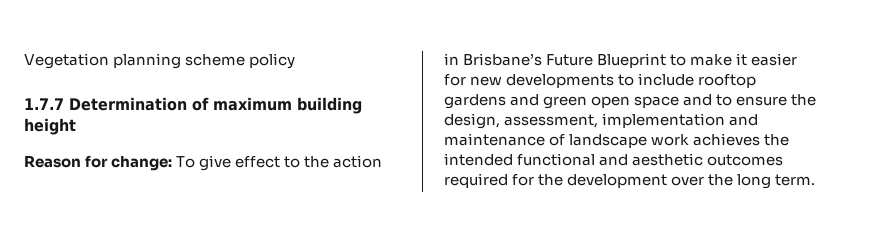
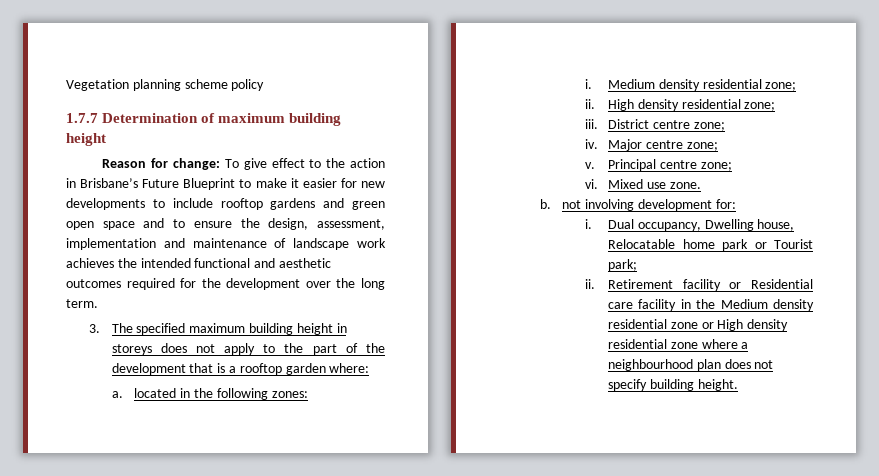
+ 3. The specified maximum building height in storeys does not apply to the part of the development that is a rooftop garden where:
+ a. located in the following zones:
+ i. Medium density residential zone;
+ ii. High density residential zone;
+ iii. District centre zone;
+ iv. Major centre zone;
+ v. Principal centre zone;
+ vi. Mixed use zone.
+ b. not involving development for:
+ i. Dual occupancy, Dwelling house, Relocatable home park or Tourist park;
+ ii. Retirement facility or Residential care facility in the Medium density residential zone or High density residential zone where a neighbourhood plan does not specify building height.

